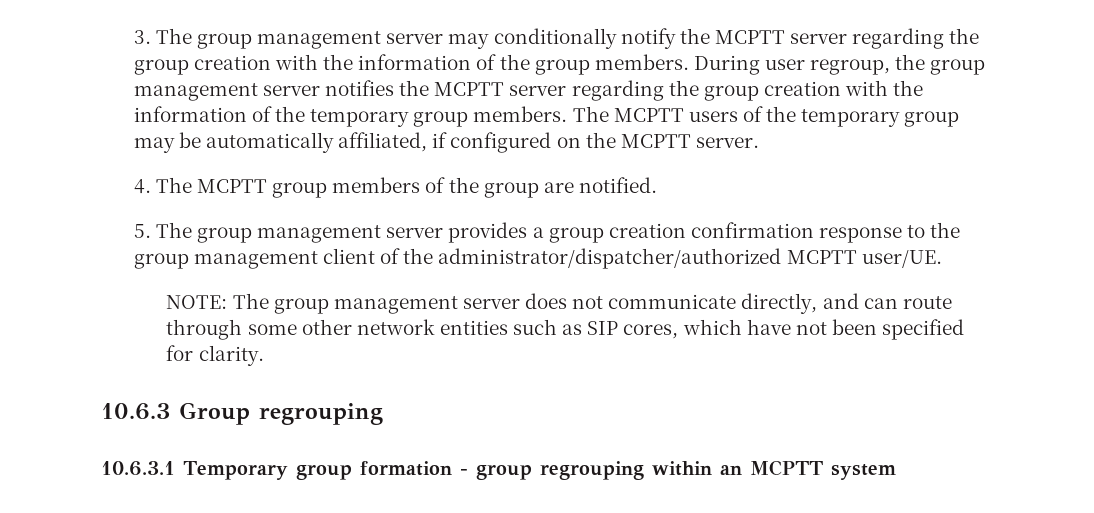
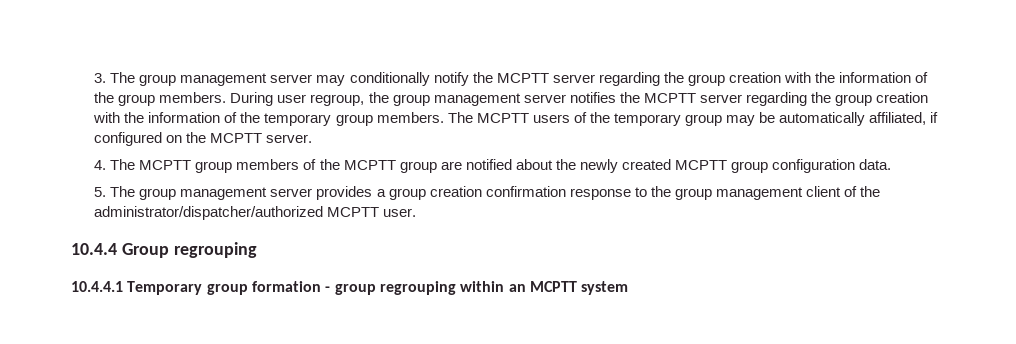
- 4. The MCPTT group members of the group are notified.
+ 4. The MCPTT group members of the MCPTT group are notified about the newly created MCPTT group configuration data.
- 5. The group management server provides a group creation confirmation response to the group management client of the administrator/dispatcher/authorized MCPTT user/UE.
- NOTE: The group management server does not communicate directly, and can route through some other network entities such as SIP cores, which have not been specified for clarity.
- 10.6.3 Group regrouping
+ 5. The group management server provides a group creation confirmation response to the group management client of the administrator/dispatcher/authorized MCPTT user.
+ 10.4.4 Group regrouping
- 10.6.3.1 Temporary group formation - group regrouping within an MCPTT system
+ 10.4.4.1 Temporary group formation - group regrouping within an MCPTT system

